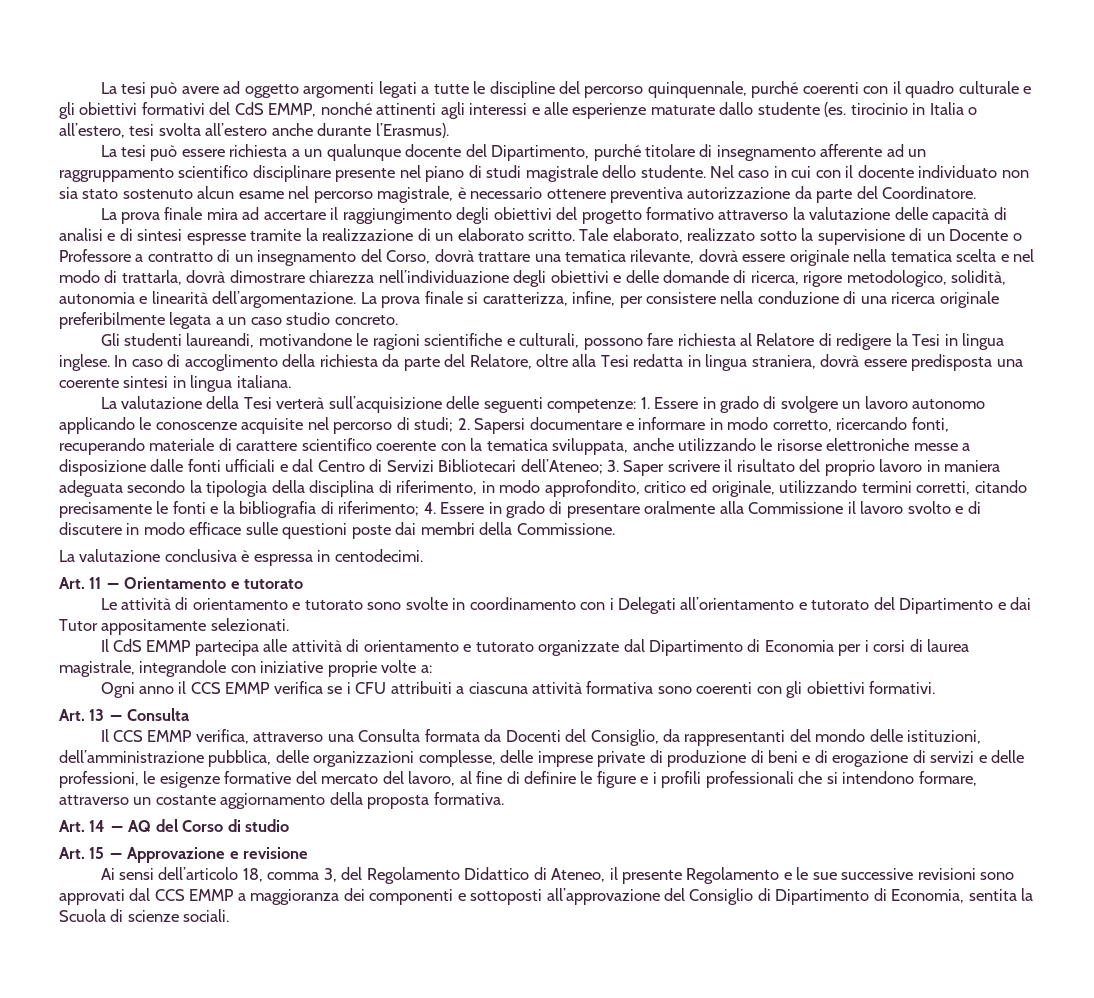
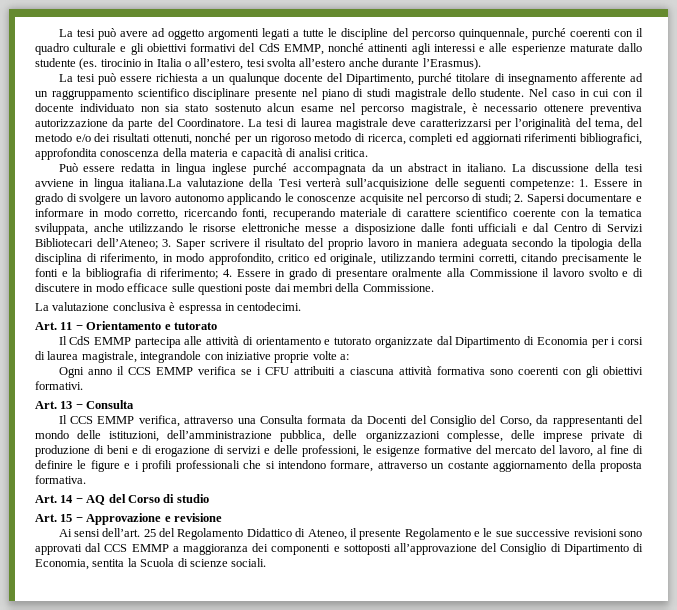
- Nel caso in cui con il docente individuato non sia stato sostenuto alcun esame nel percorso magistrale, è necessario ottenere preventiva autorizzazione da parte del Coordinatore.
- La prova finale mira ad accertare il raggiungimento degli obiettivi del progetto formativo attraverso la valutazione delle capacità di analisi e di sintesi espresse tramite la realizzazione di un elaborato scritto. Tale elaborato, realizzato sotto la supervisione di un Docente o Professore a contratto di un insegnamento del Corso, dovrà trattare una tematica rilevante, dovrà essere originale nella tematica scelta e nel modo di trattarla, dovrà dimostrare chiarezza nell’individuazione degli obiettivi e delle domande di ricerca, rigore metodologico, solidità, autonomia e linearità dell’argomentazione. La prova finale si caratterizza, infine, per consistere nella conduzione di una ricerca originale preferibilmente legata a un caso studio concreto.
- Gli studenti laureandi, motivandone le ragioni scientifiche e culturali, possono fare richiesta al Relatore di redigere la Tesi in lingua inglese. In caso di accoglimento della richiesta da parte del Relatore, oltre alla Tesi redatta in lingua straniera, dovrà essere predisposta una coerente sintesi in lingua italiana.
- La valutazione della Tesi verterà sull’acquisizione delle seguenti competenze:
+ Nel caso in cui con il docente individuato non sia stato sostenuto alcun esame nel percorso magistrale, è necessario ottenere preventiva autorizzazione da parte del Coordinatore. La tesi di laurea magistrale deve caratterizzarsi per l’originalità del tema, del metodo e/o dei risultati ottenuti, nonché per un rigoroso metodo di ricerca, completi ed aggiornati riferimenti bibliografici, approfondita conoscenza della materia e capacità di analisi critica.
+ Può essere redatta in lingua inglese purché accompagnata da un abstract in italiano. La discussione della tesi avviene in lingua italiana.La valutazione della Tesi verterà sull’acquisizione delle seguenti competenze:
- Le attività di orientamento e tutorato sono svolte in coordinamento con i Delegati all’orientamento e tutorato del Dipartimento e dai Tutor appositamente selezionati.
- Il CCS EMMP verifica, attraverso una Consulta formata da Docenti del Consiglio, da rappresentanti del mondo delle istituzioni, dell’amministrazione pubblica, delle organizzazioni complesse, delle imprese private di produzione di beni e di erogazione di servizi e delle professioni, le esigenze formative del mercato del lavoro, al fine di definire le figure e i profili professionali che si intendono formare, attraverso un costante aggiornamento della proposta formativa.
+ Il CCS EMMP verifica, attraverso una Consulta formata da Docenti del Consiglio del Corso, da rappresentanti del mondo delle istituzioni, dell’amministrazione pubblica, delle organizzazioni complesse, delle imprese private di produzione di beni e di erogazione di servizi e delle professioni, le esigenze formative del mercato del lavoro, al fine di definire le figure e i profili professionali che si intendono formare, attraverso un costante aggiornamento della proposta formativa.
- Ai sensi dell’articolo 18, comma 3, del Regolamento Didattico di Ateneo, il presente Regolamento e le sue successive revisioni sono approvati dal CCS EMMP a maggioranza dei componenti e sottoposti all’approvazione del Consiglio di Dipartimento di Economia, sentita la Scuola di scienze sociali.
+ Ai sensi dell’art. 25 del Regolamento Didattico di Ateneo, il presente Regolamento e le sue successive revisioni sono approvati dal CCS EMMP a maggioranza dei componenti e sottoposti all’approvazione del Consiglio di Dipartimento di Economia, sentita la Scuola di scienze sociali.

